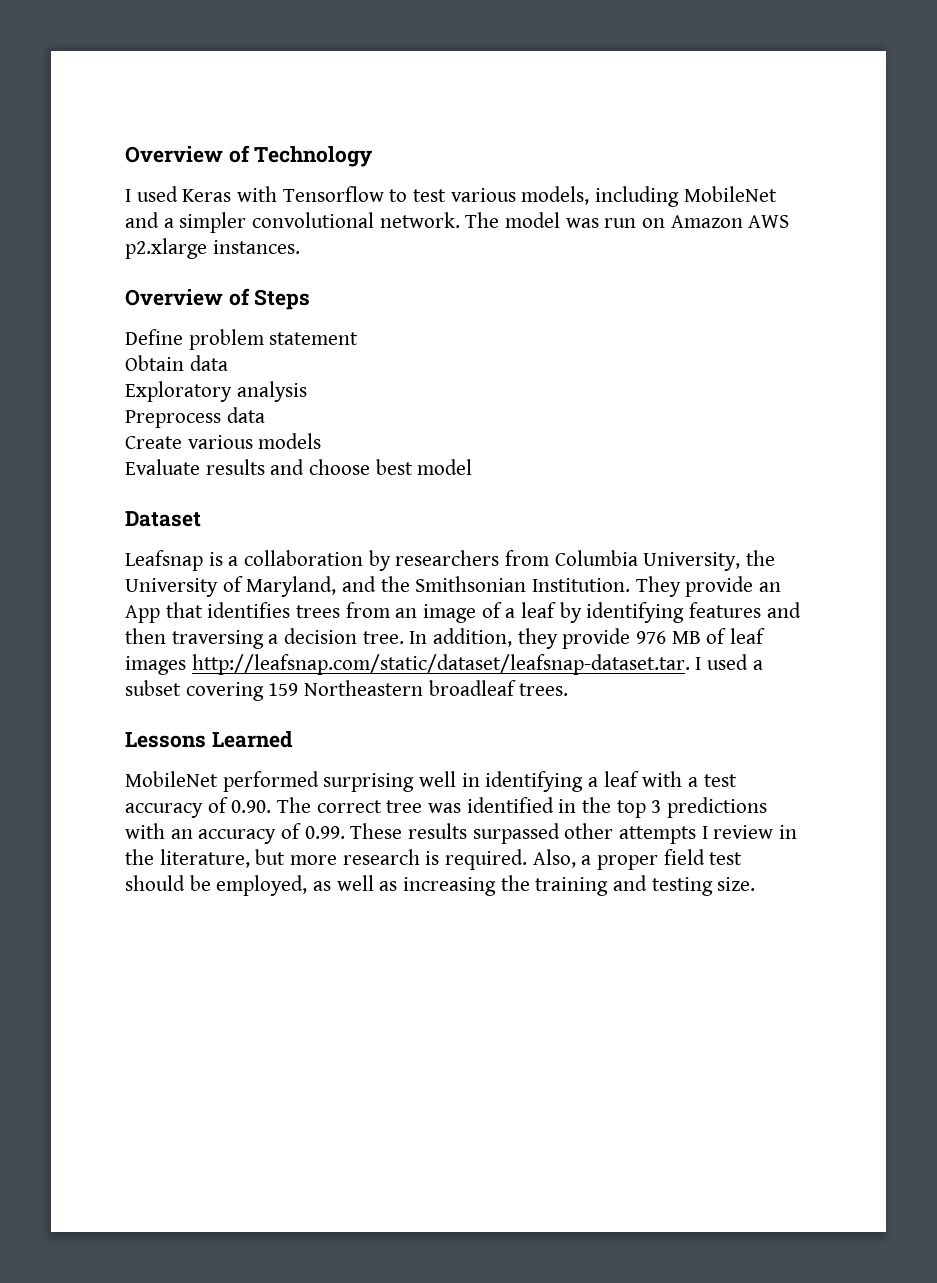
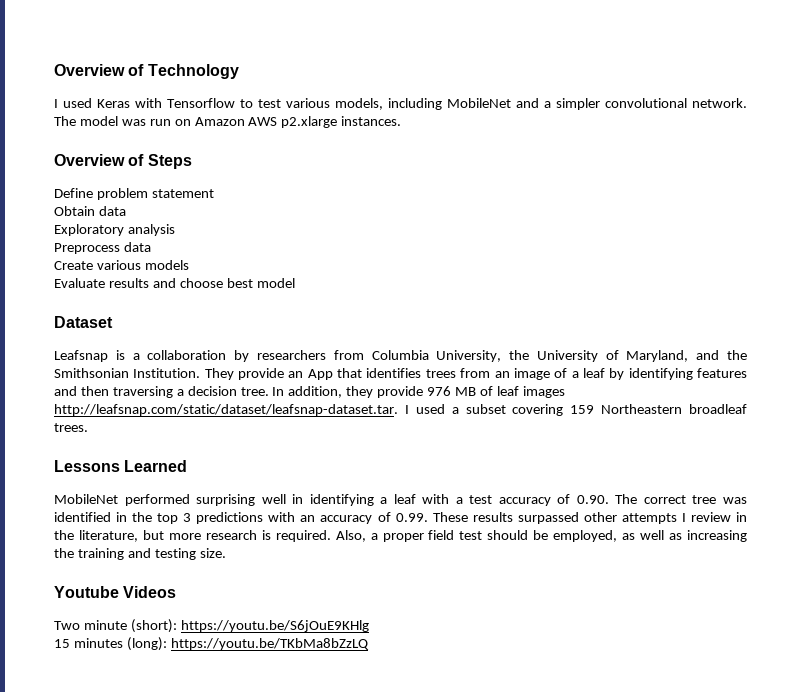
+ Youtube Videos
+ Two minute (short): https://youtu.be/S6jOuE9KHlg
+ 15 minutes (long): https://youtu.be/TKbMa8bZzLQ

